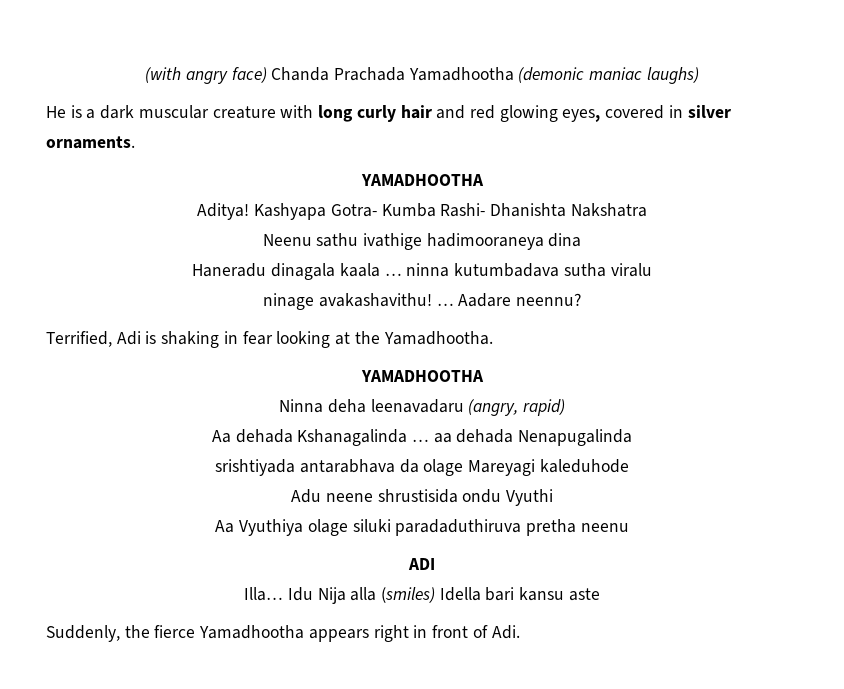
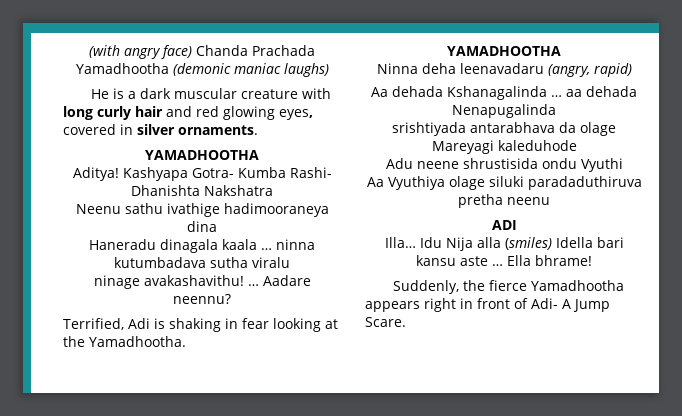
- Idu Nija alla (smiles) Idella bari kansu aste
+ Idu Nija alla (smiles) Idella bari kansu aste … Ella bhrame!
- Suddenly, the fierce Yamadhootha appears right in front of Adi.
+ Suddenly, the fierce Yamadhootha appears right in front of Adi- A Jump Scare.

